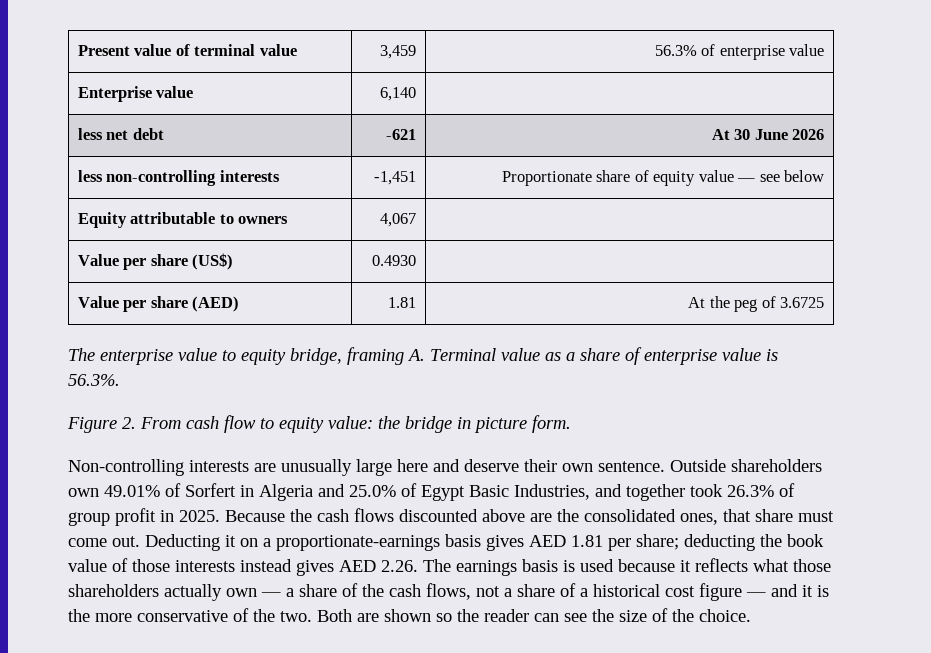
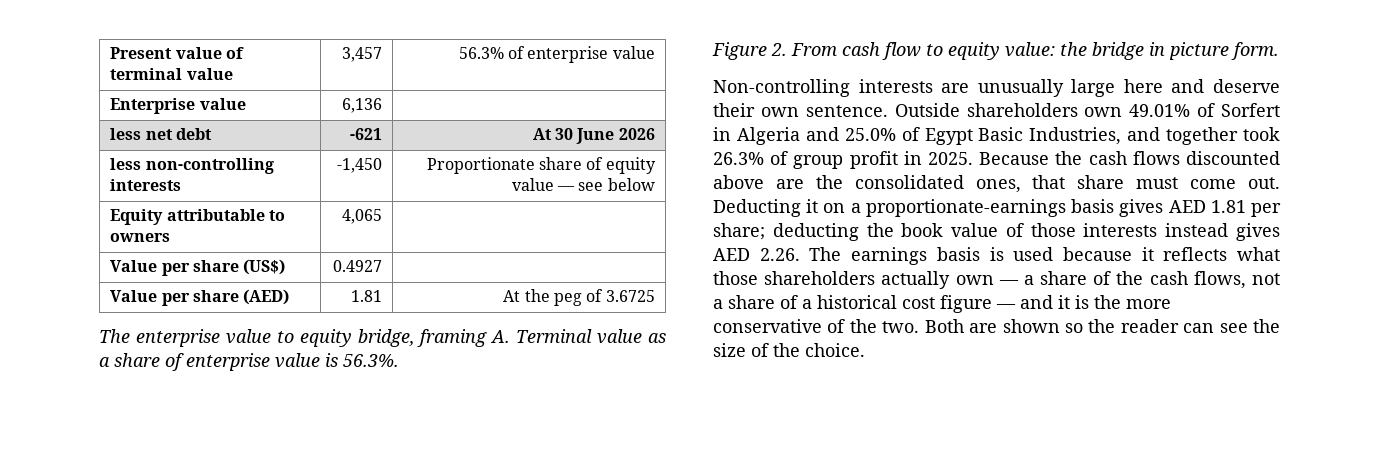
- Present value of terminal value | 3,459 | 56.3% of enterprise value
+ Present value of terminal value | 3,457 | 56.3% of enterprise value
- Enterprise value | 6,140 |
+ Enterprise value | 6,136 |
- less non-controlling interests | -1,451 | Proportionate share of equity value — see below
+ less non-controlling interests | -1,450 | Proportionate share of equity value — see below
- Equity attributable to owners | 4,067 |
+ Equity attributable to owners | 4,065 |
- Value per share (US$) | 0.4930 |
+ Value per share (US$) | 0.4927 |

